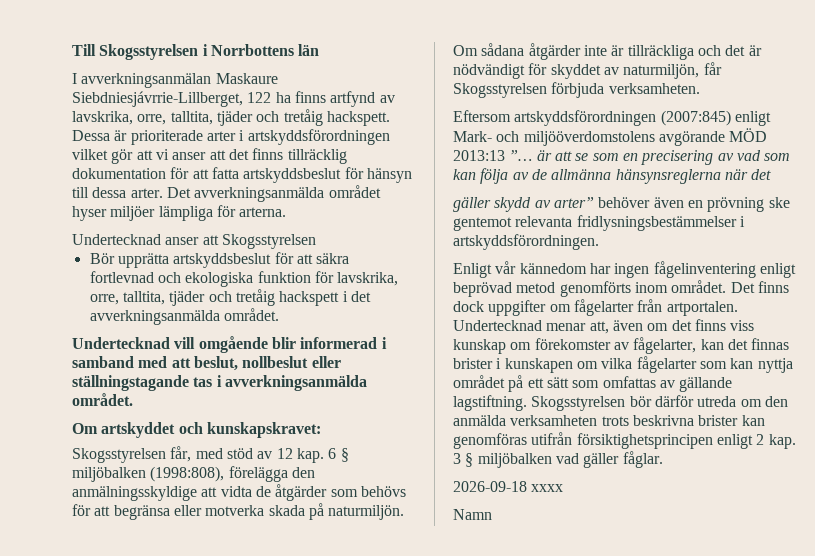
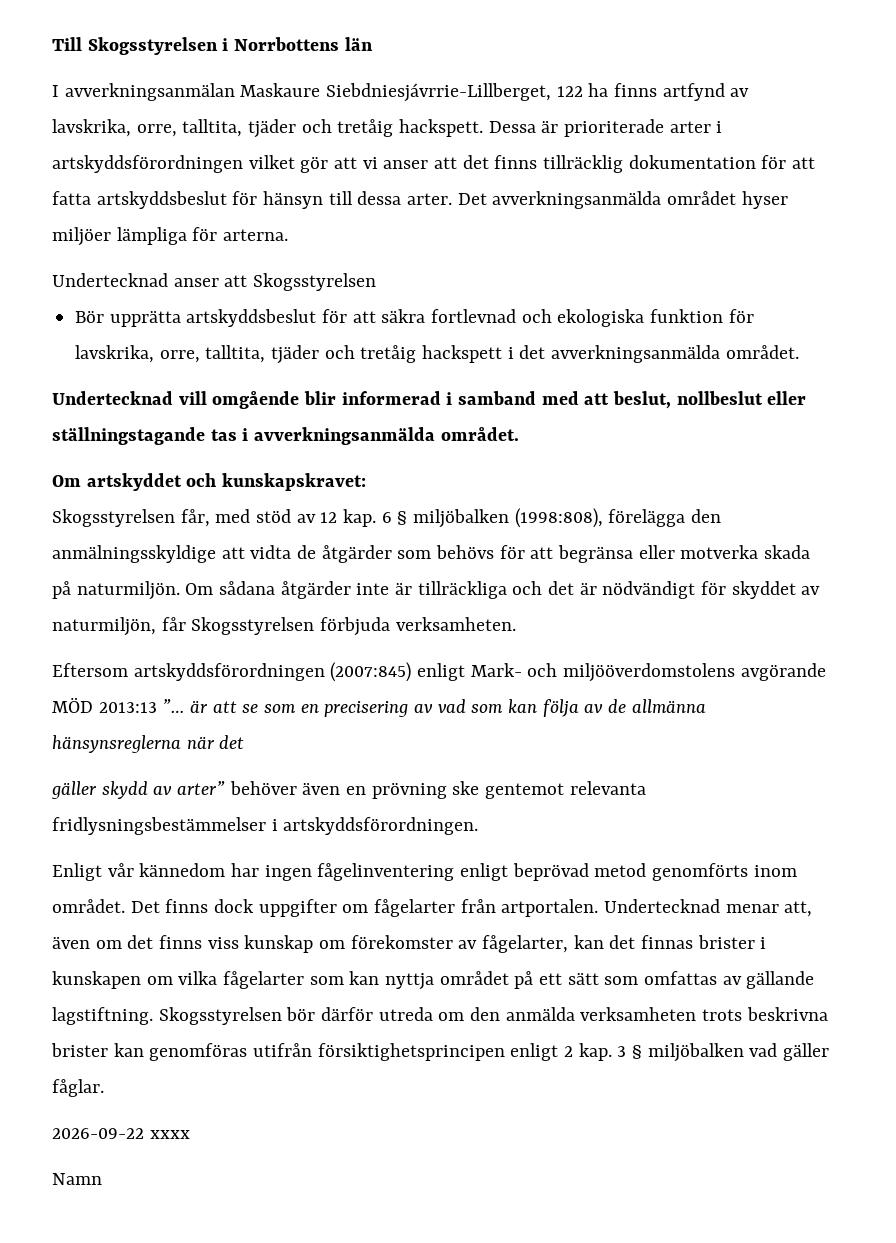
- 2026-09-18 xxxx
+ 2026-09-22 xxxx

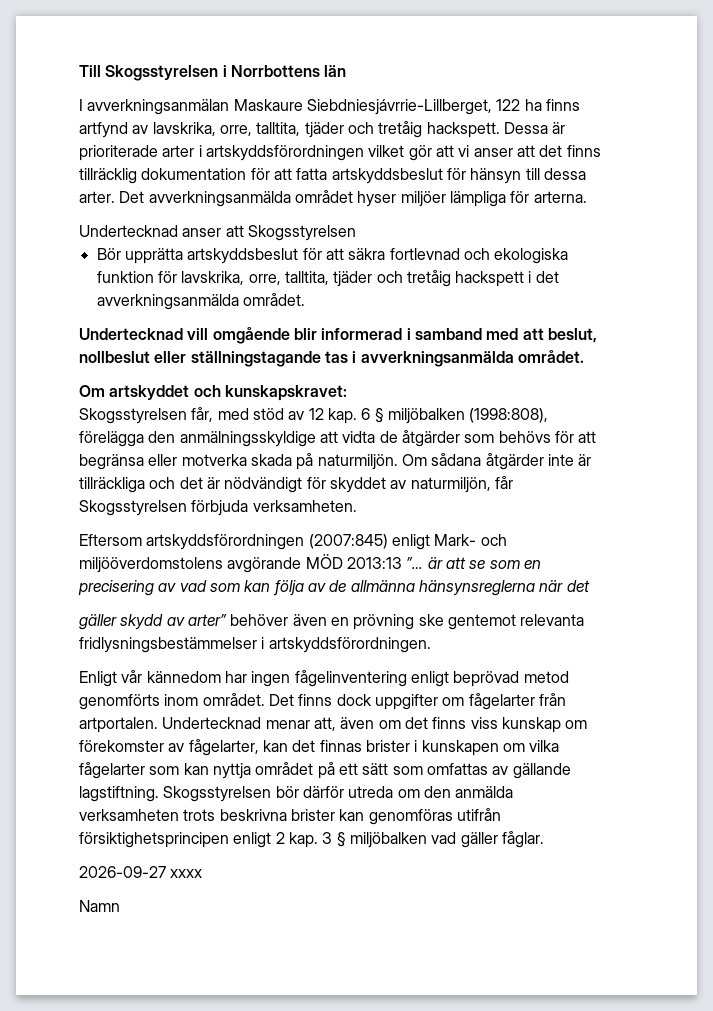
- 2026-09-22 xxxx
+ 2026-09-27 xxxx

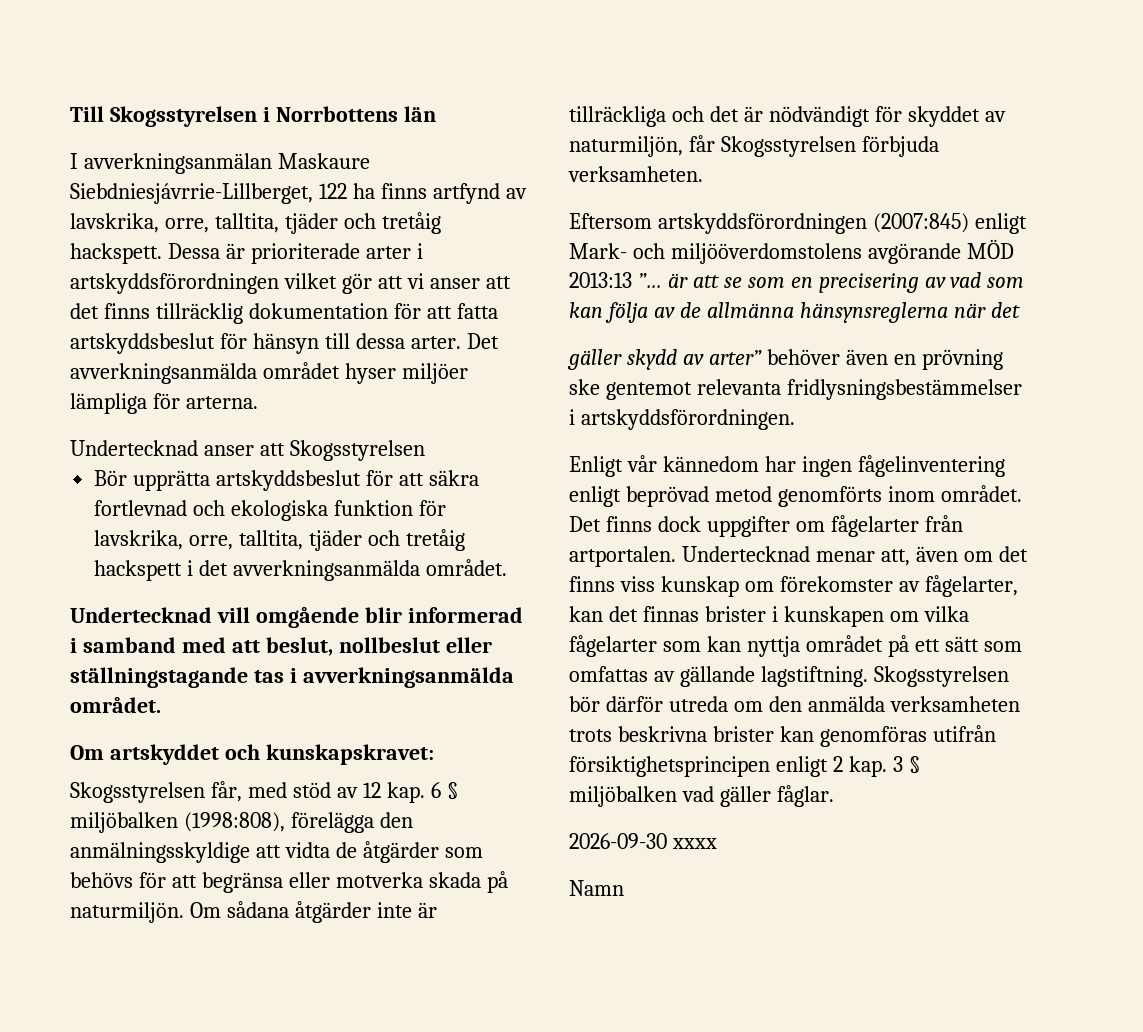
- 2026-09-27 xxxx
+ 2026-09-30 xxxx

